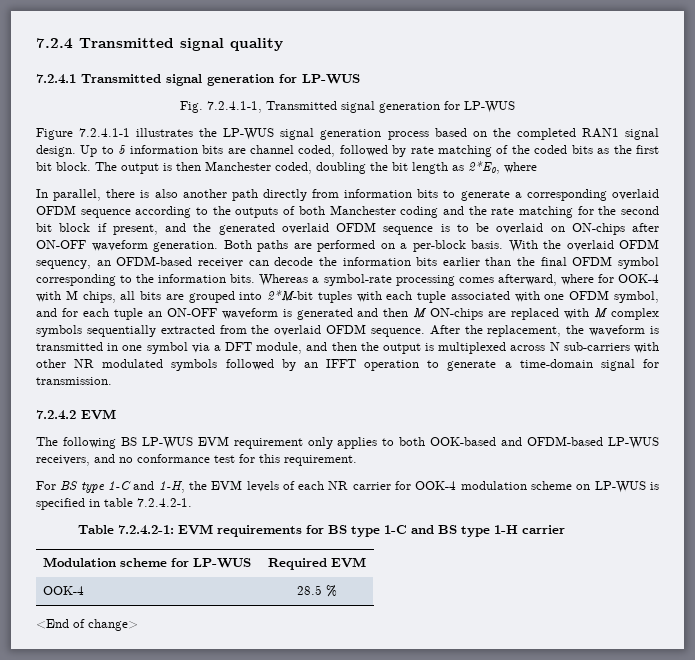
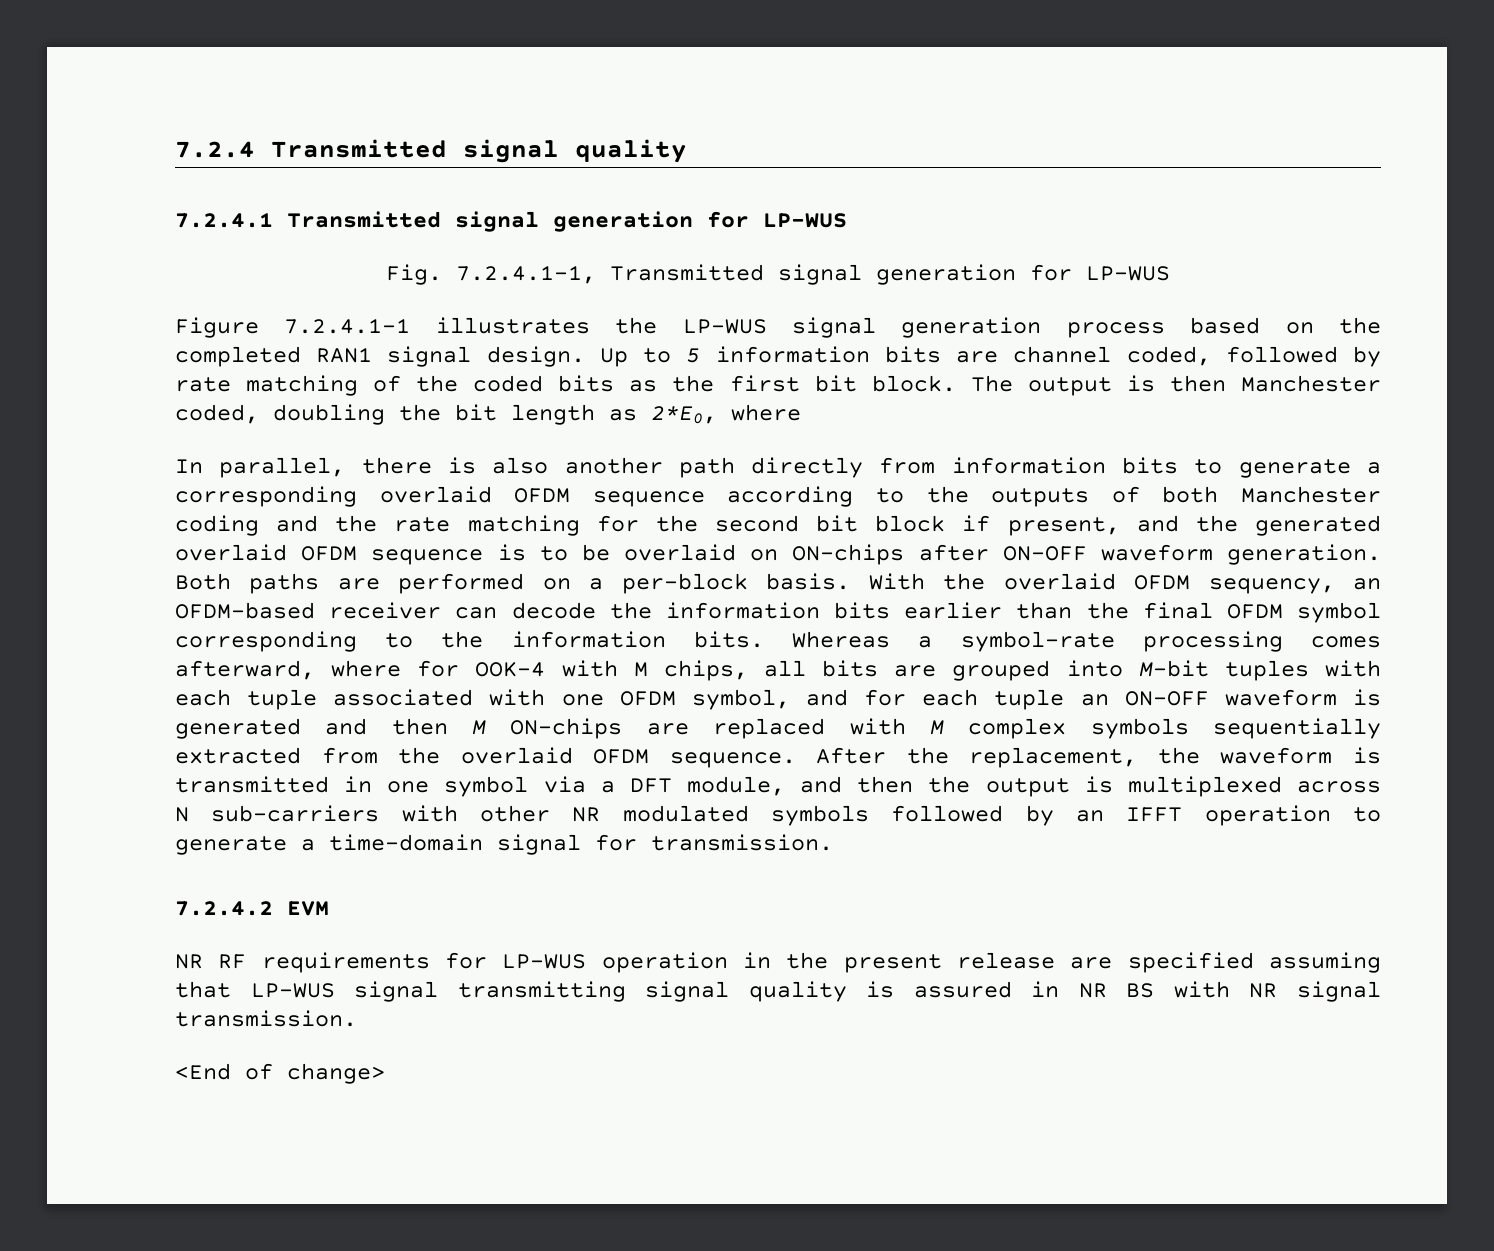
- Whereas a symbol-rate processing comes afterward, where for OOK-4 with M chips, all bits are grouped into 2*M-bit tuples with each tuple associated with one OFDM symbol, and for each tuple an ON-OFF waveform is generated and then M ON-chips are replaced with M complex symbols sequentially extracted from the overlaid OFDM sequence.
+ Whereas a symbol-rate processing comes afterward, where for OOK-4 with M chips, all bits are grouped into M-bit tuples with each tuple associated with one OFDM symbol, and for each tuple an ON-OFF waveform is generated and then M ON-chips are replaced with M complex symbols sequentially extracted from the overlaid OFDM sequence.
- The following BS LP-WUS EVM requirement only applies to both OOK-based and OFDM-based LP-WUS receivers, and no conformance test for this requirement.
- For BS type 1-C and 1-H, the EVM levels of each NR carrier for OOK-4 modulation scheme on LP-WUS is specified in table 7.2.4.2-1.
- Table 7.2.4.2-1: EVM requirements for BS type 1-C and BS type 1-H carrier
- Modulation scheme for LP-WUS | Required EVM
- OOK-4 | 28.5 %
+ NR RF requirements for LP-WUS operation in the present release are specified assuming that LP-WUS signal transmitting signal quality is assured in NR BS with NR signal transmission.

